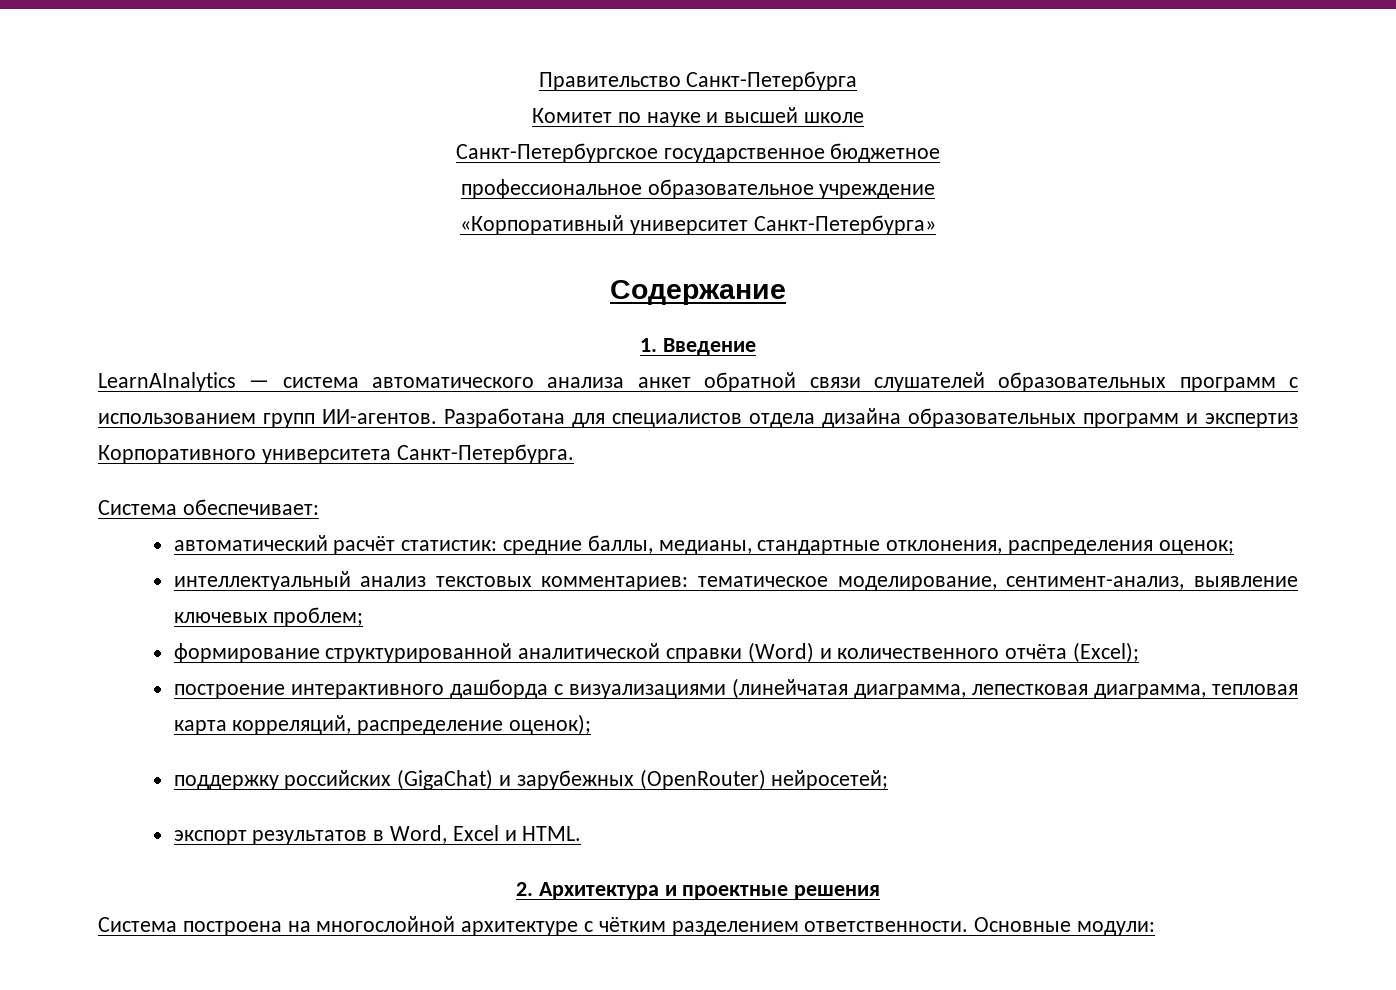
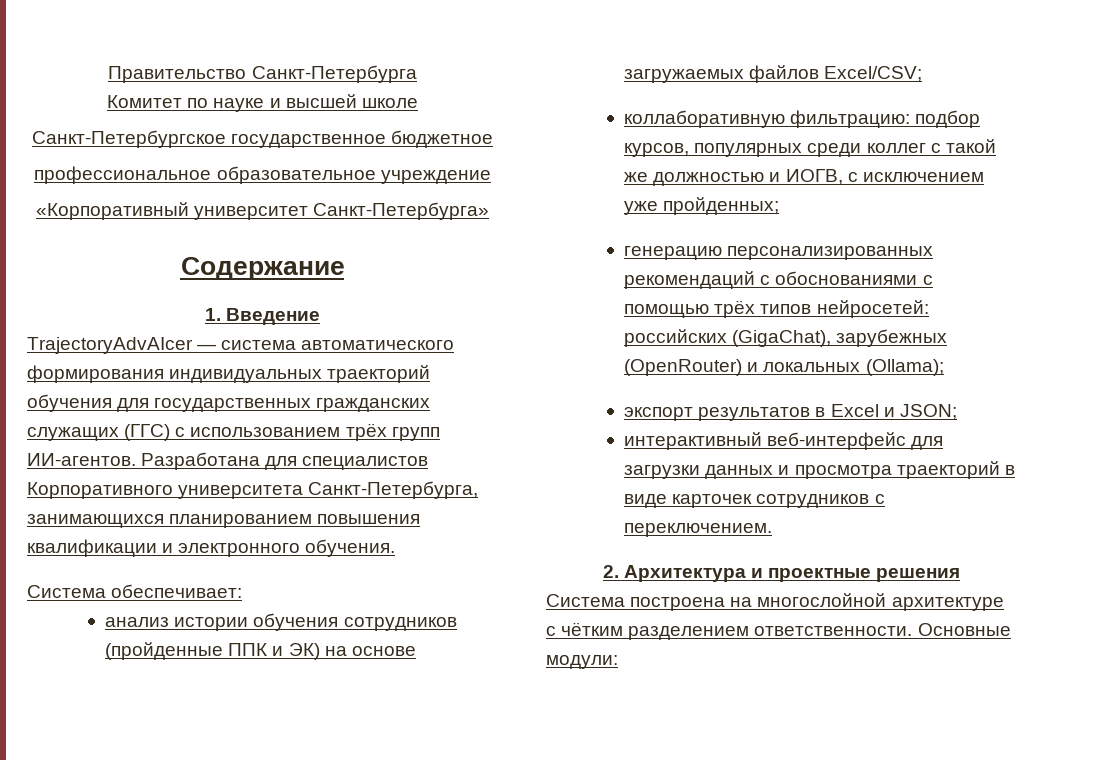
- LearnAInalytics — система автоматического анализа анкет обратной связи слушателей образовательных программ с использованием групп ИИ-агентов.
+ TrajectoryAdvAIcer — система автоматического формирования индивидуальных траекторий обучения для государственных гражданских служащих (ГГС) с использованием трёх групп ИИ-агентов.
- Разработана для специалистов отдела дизайна образовательных программ и экспертиз Корпоративного университета Санкт-Петербурга.
+ Разработана для специалистов Корпоративного университета Санкт-Петербурга, занимающихся планированием повышения квалификации и электронного обучения.
  Система обеспечивает:
- автоматический расчёт статистик: средние баллы, медианы, стандартные отклонения, распределения оценок;
- интеллектуальный анализ текстовых комментариев: тематическое моделирование, сентимент-анализ, выявление ключевых проблем;
- формирование структурированной аналитической справки (Word) и количественного отчёта (Excel);
- построение интерактивного дашборда с визуализациями (линейчатая диаграмма, лепестковая диаграмма, тепловая карта корреляций, распределение оценок);
- поддержку российских (GigaChat) и зарубежных (OpenRouter) нейросетей;
+ анализ истории обучения сотрудников (пройденные ППК и ЭК) на основе загружаемых файлов Excel/CSV;
+ коллаборативную фильтрацию: подбор курсов, популярных среди коллег с такой же должностью и ИОГВ, с исключением уже пройденных;
+ генерацию персонализированных рекомендаций с обоснованиями с помощью трёх типов нейросетей: российских (GigaChat), зарубежных (OpenRouter) и локальных (Ollama);
- экспорт результатов в Word, Excel и HTML.
+ экспорт результатов в Excel и JSON;
+ интерактивный веб-интерфейс для загрузки данных и просмотра траекторий в виде карточек сотрудников с переключением.

